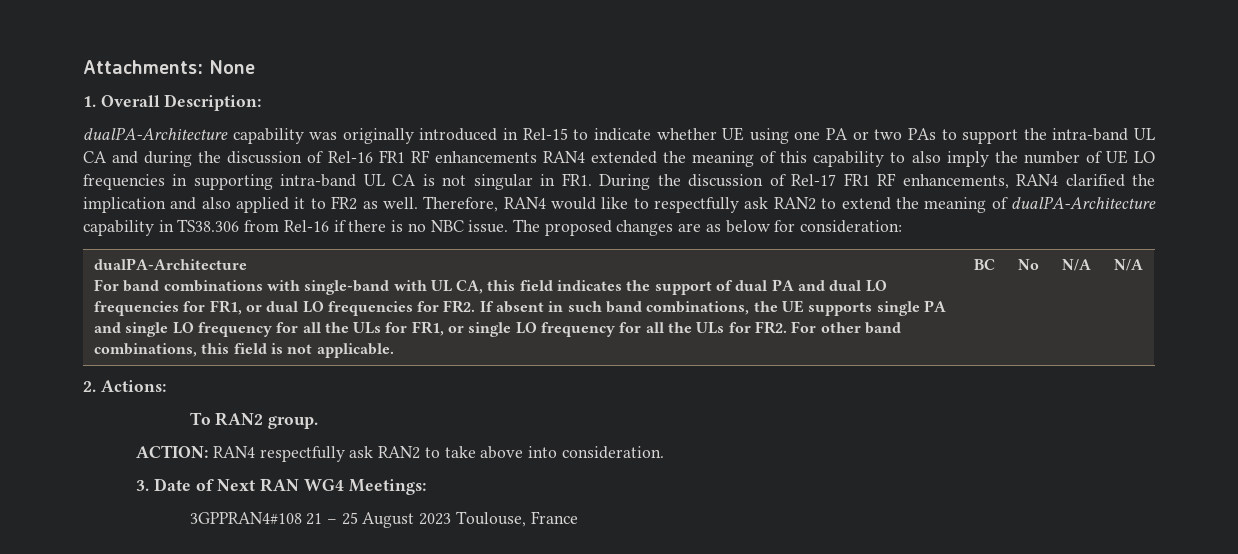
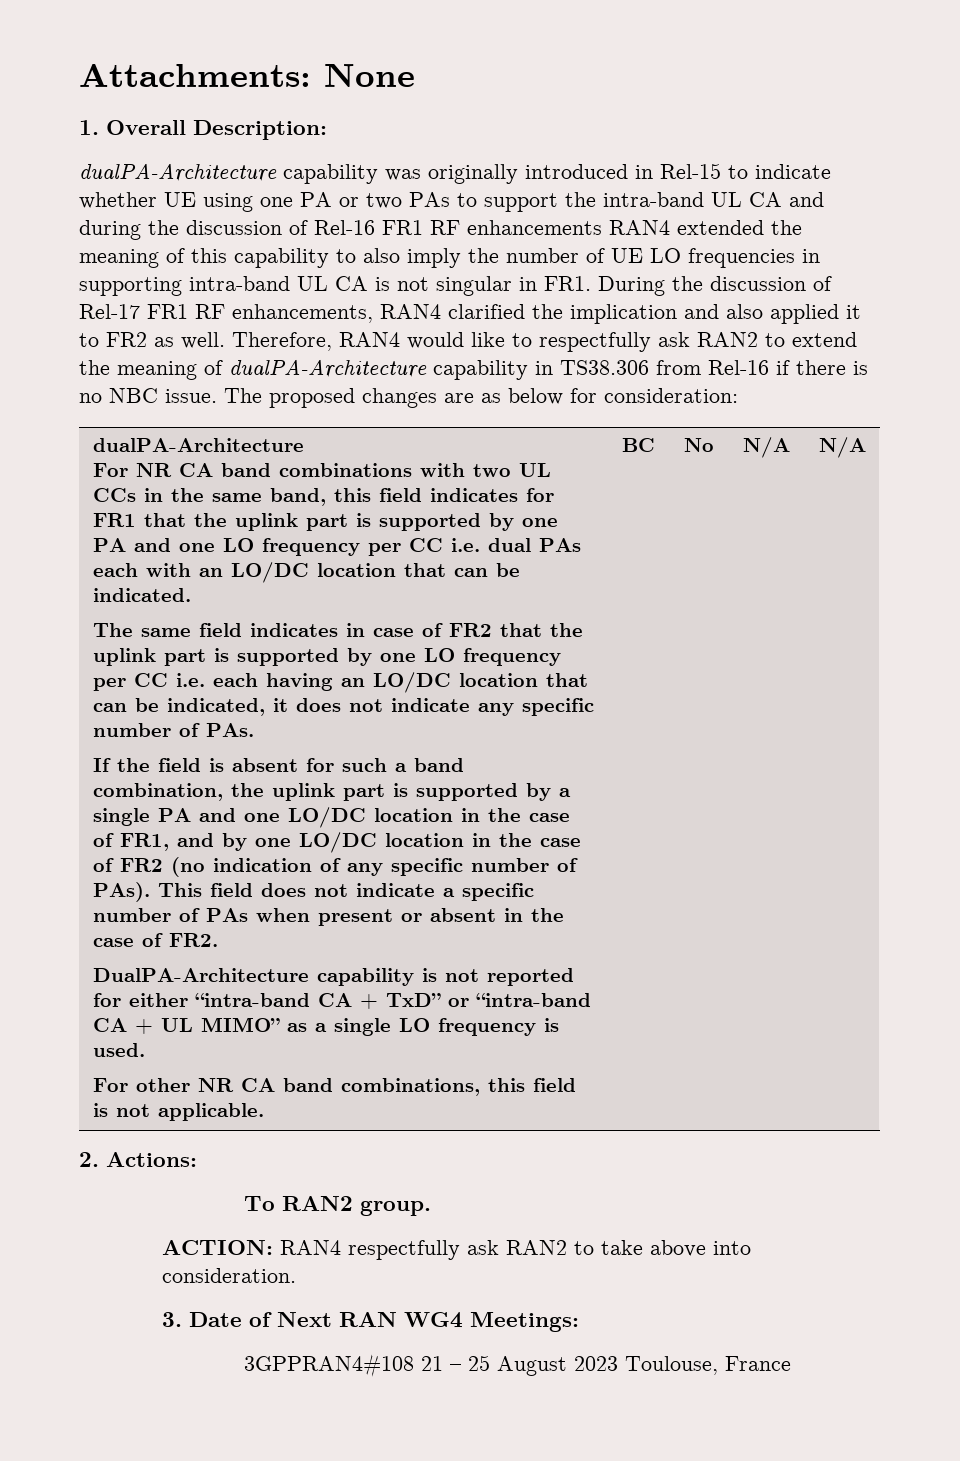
- For band combinations with single-band with UL CA, this field indicates the support of dual PA and dual LO frequencies for FR1, or dual LO frequencies for FR2. If absent in such band combinations, the UE supports single PA and single LO frequency for all the ULs for FR1, or single LO frequency for all the ULs for FR2. For other band combinations, this field is not applicable.
+ For NR CA band combinations with two UL CCs in the same band, this field indicates for FR1 that the uplink part is supported by one PA and one LO frequency per CC i.e. dual PAs each with an LO/DC location that can be indicated.
+ The same field indicates in case of FR2 that the uplink part is supported by one LO frequency per CC i.e. each having an LO/DC location that can be indicated, it does not indicate any specific number of PAs.
+ If the field is absent for such a band combination, the uplink part is supported by a single PA and one LO/DC location in the case of FR1, and by one LO/DC location in the case of FR2 (no indication of any specific number of PAs). This field does not indicate a specific number of PAs when present or absent in the case of FR2.
+ DualPA-Architecture capability is not reported for either “intra-band CA + TxD” or “intra-band CA + UL MIMO” as a single LO frequency is used.
+ For other NR CA band combinations, this field is not applicable.

